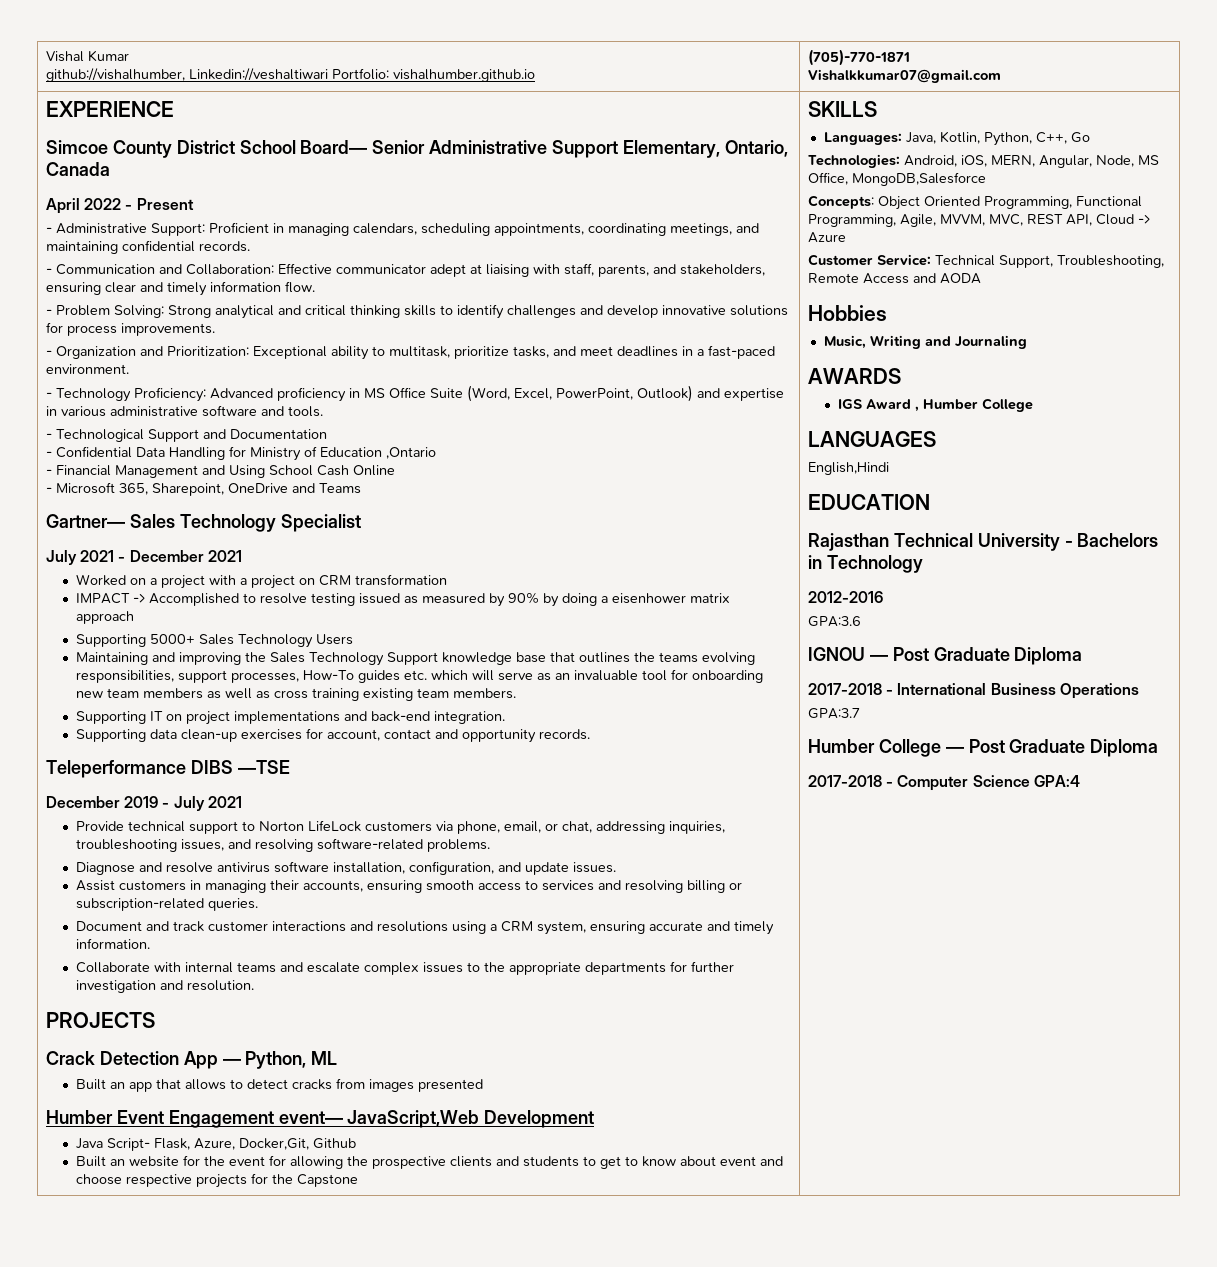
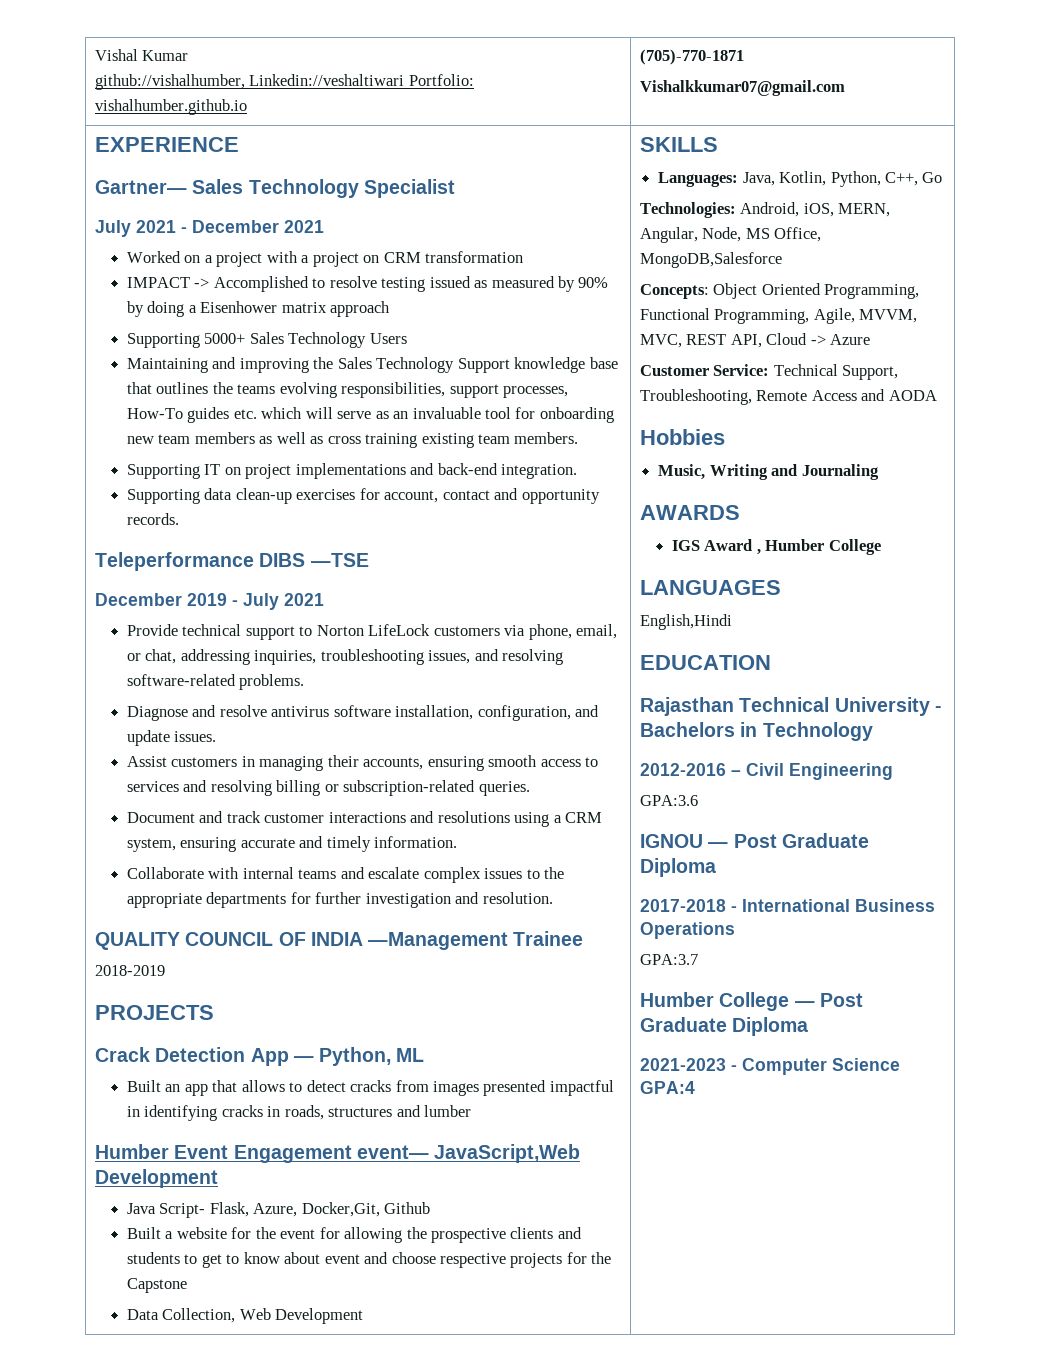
- Simcoe County District School Board— Senior Administrative Support Elementary, Ontario, Canada
- April 2022 - Present
- - Administrative Support: Proficient in managing calendars, scheduling appointments, coordinating meetings, and maintaining confidential records.
- - Communication and Collaboration: Effective communicator adept at liaising with staff, parents, and stakeholders, ensuring clear and timely information flow.
- - Problem Solving: Strong analytical and critical thinking skills to identify challenges and develop innovative solutions for process improvements.
- - Organization and Prioritization: Exceptional ability to multitask, prioritize tasks, and meet deadlines in a fast-paced environment.
- - Technology Proficiency: Advanced proficiency in MS Office Suite (Word, Excel, PowerPoint, Outlook) and expertise in various administrative software and tools.
- - Technological Support and Documentation
- - Confidential Data Handling for Ministry of Education ,Ontario
- - Financial Management and Using School Cash Online
- - Microsoft 365, Sharepoint, OneDrive and Teams
- IMPACT -> Accomplished to resolve testing issued as measured by 90% by doing a eisenhower matrix approach
+ IMPACT -> Accomplished to resolve testing issued as measured by 90% by doing a Eisenhower matrix approach
+ QUALITY COUNCIL OF INDIA —Management Trainee
+ 2018-2019
- Built an app that allows to detect cracks from images presented
+ Built an app that allows to detect cracks from images presented impactful in identifying cracks in roads, structures and lumber
- Built an website for the event for allowing the prospective clients and students to get to know about event and choose respective projects for the Capstone
+ Built a website for the event for allowing the prospective clients and students to get to know about event and choose respective projects for the Capstone
+ Data Collection, Web Development
- 2012-2016
+ 2012-2016 – Civil Engineering
- 2017-2018 - Computer Science GPA:4
+ 2021-2023 - Computer Science GPA:4

